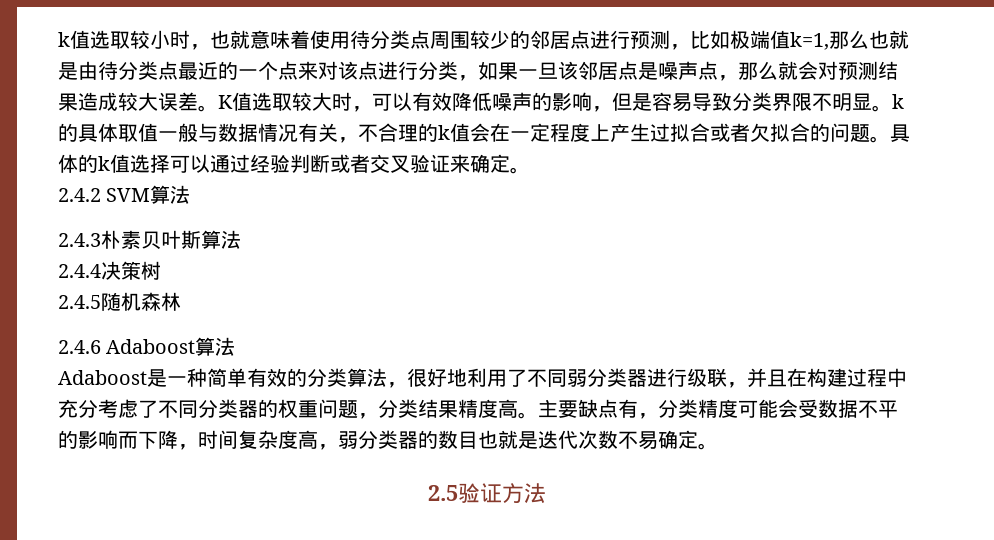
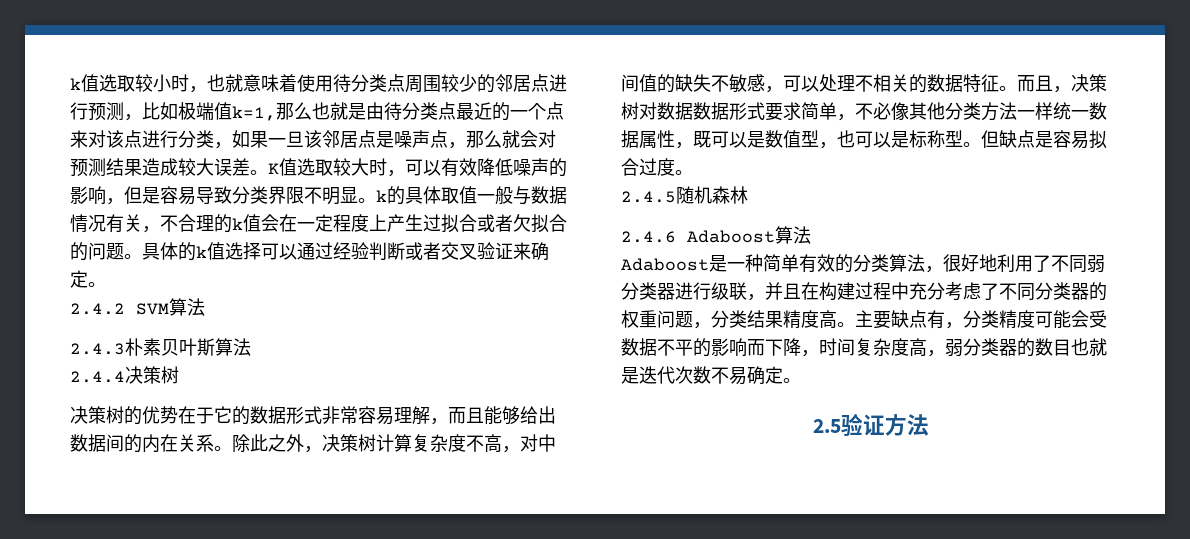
+ 决策树的优势在于它的数据形式非常容易理解，而且能够给出数据间的内在关系。除此之外，决策树计算复杂度不高，对中间值的缺失不敏感，可以处理不相关的数据特征。而且，决策树对数据数据形式要求简单，不必像其他分类方法一样统一数据属性，既可以是数值型，也可以是标称型。但缺点是容易拟合过度。

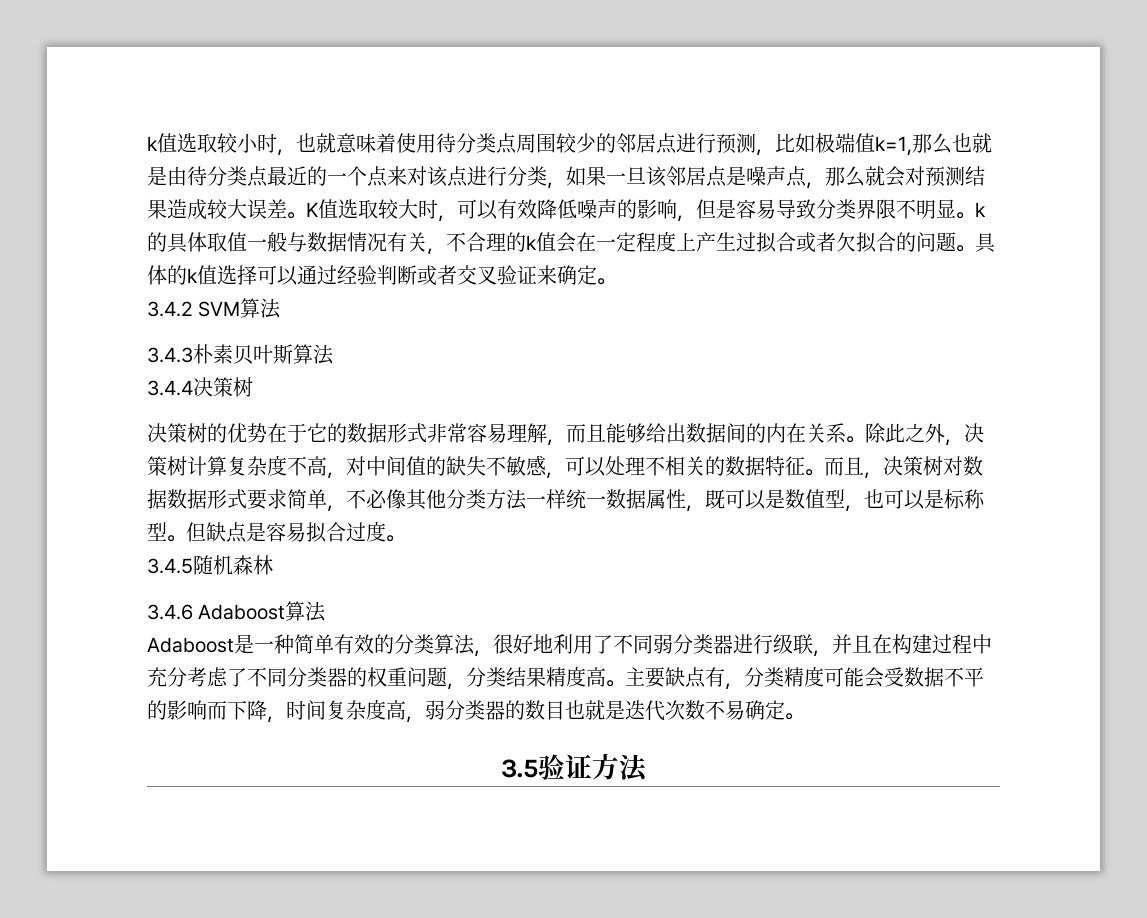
- 2.4.2 SVM算法
+ 3.4.2 SVM算法
- 2.4.3朴素贝叶斯算法
+ 3.4.3朴素贝叶斯算法
- 2.4.4决策树
+ 3.4.4决策树
- 2.4.5随机森林
+ 3.4.5随机森林
- 2.4.6 Adaboost算法
+ 3.4.6 Adaboost算法
- 2.5验证方法
+ 3.5验证方法

